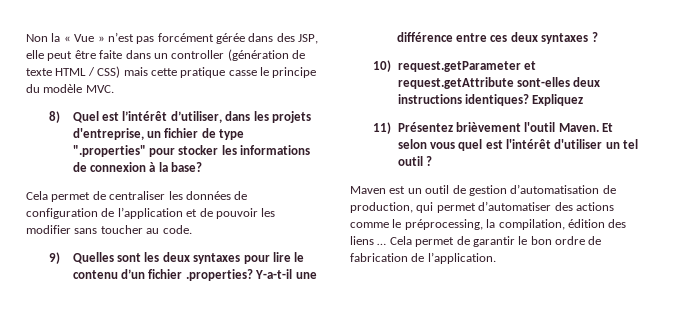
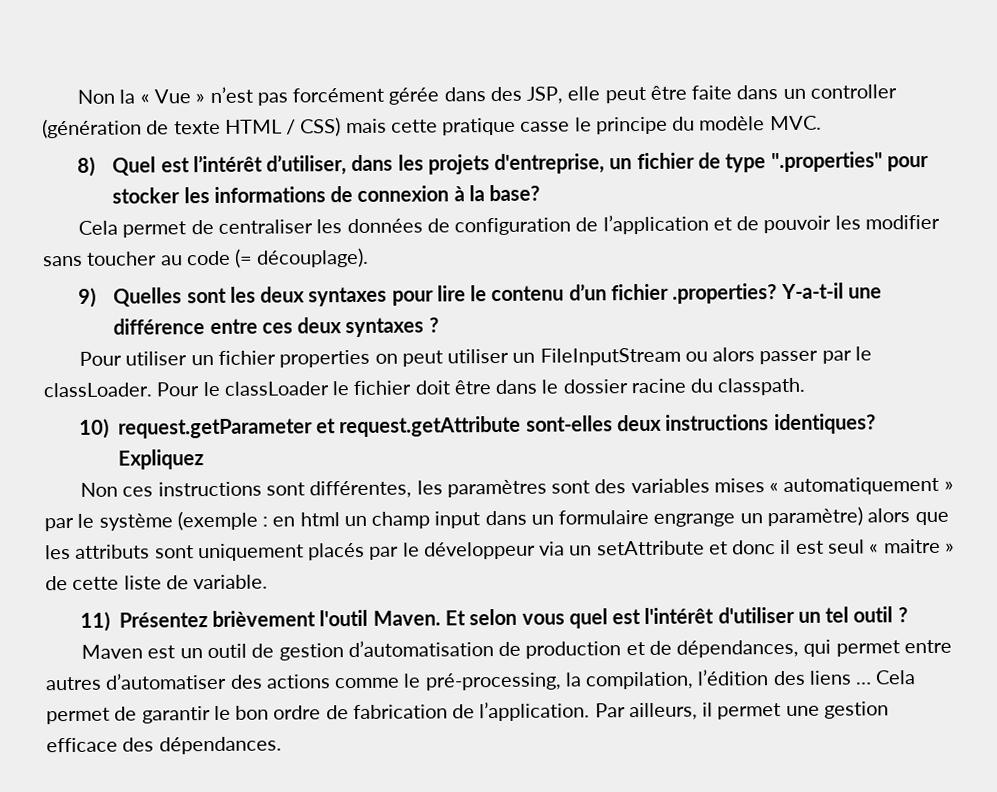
- Cela permet de centraliser les données de configuration de l’application et de pouvoir les modifier sans toucher au code.
+ Cela permet de centraliser les données de configuration de l’application et de pouvoir les modifier sans toucher au code (= découplage).
+ Pour utiliser un fichier properties on peut utiliser un FileInputStream ou alors passer par le classLoader. Pour le classLoader le fichier doit être dans le dossier racine du classpath.
+ Non ces instructions sont différentes, les paramètres sont des variables mises « automatiquement » par le système (exemple : en html un champ input dans un formulaire engrange un paramètre) alors que les attributs sont uniquement placés par le développeur via un setAttribute et donc il est seul « maitre » de cette liste de variable.
- Maven est un outil de gestion d’automatisation de production, qui permet d’automatiser des actions comme le préprocessing, la compilation, édition des liens …
+ Maven est un outil de gestion d’automatisation de production et de dépendances, qui permet entre autres d’automatiser des actions comme le pré-processing, la compilation, l’édition des liens …
+ Par ailleurs, il permet une gestion efficace des dépendances.

